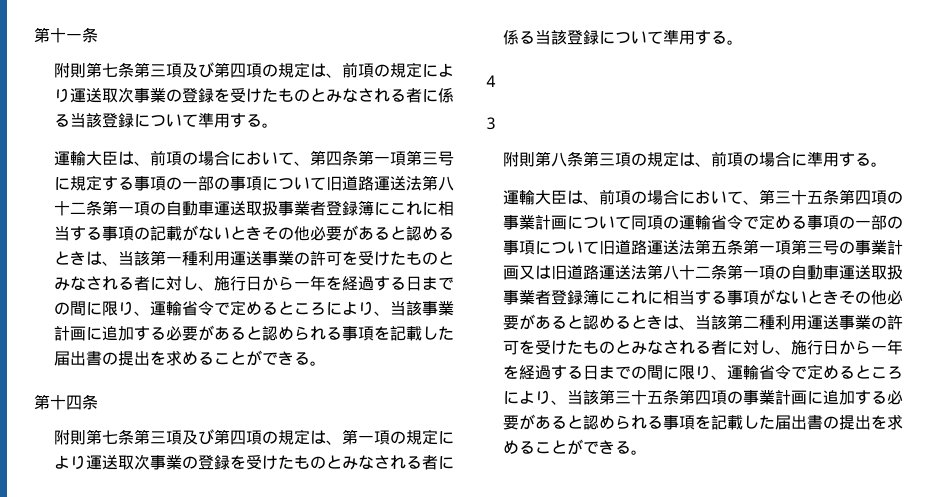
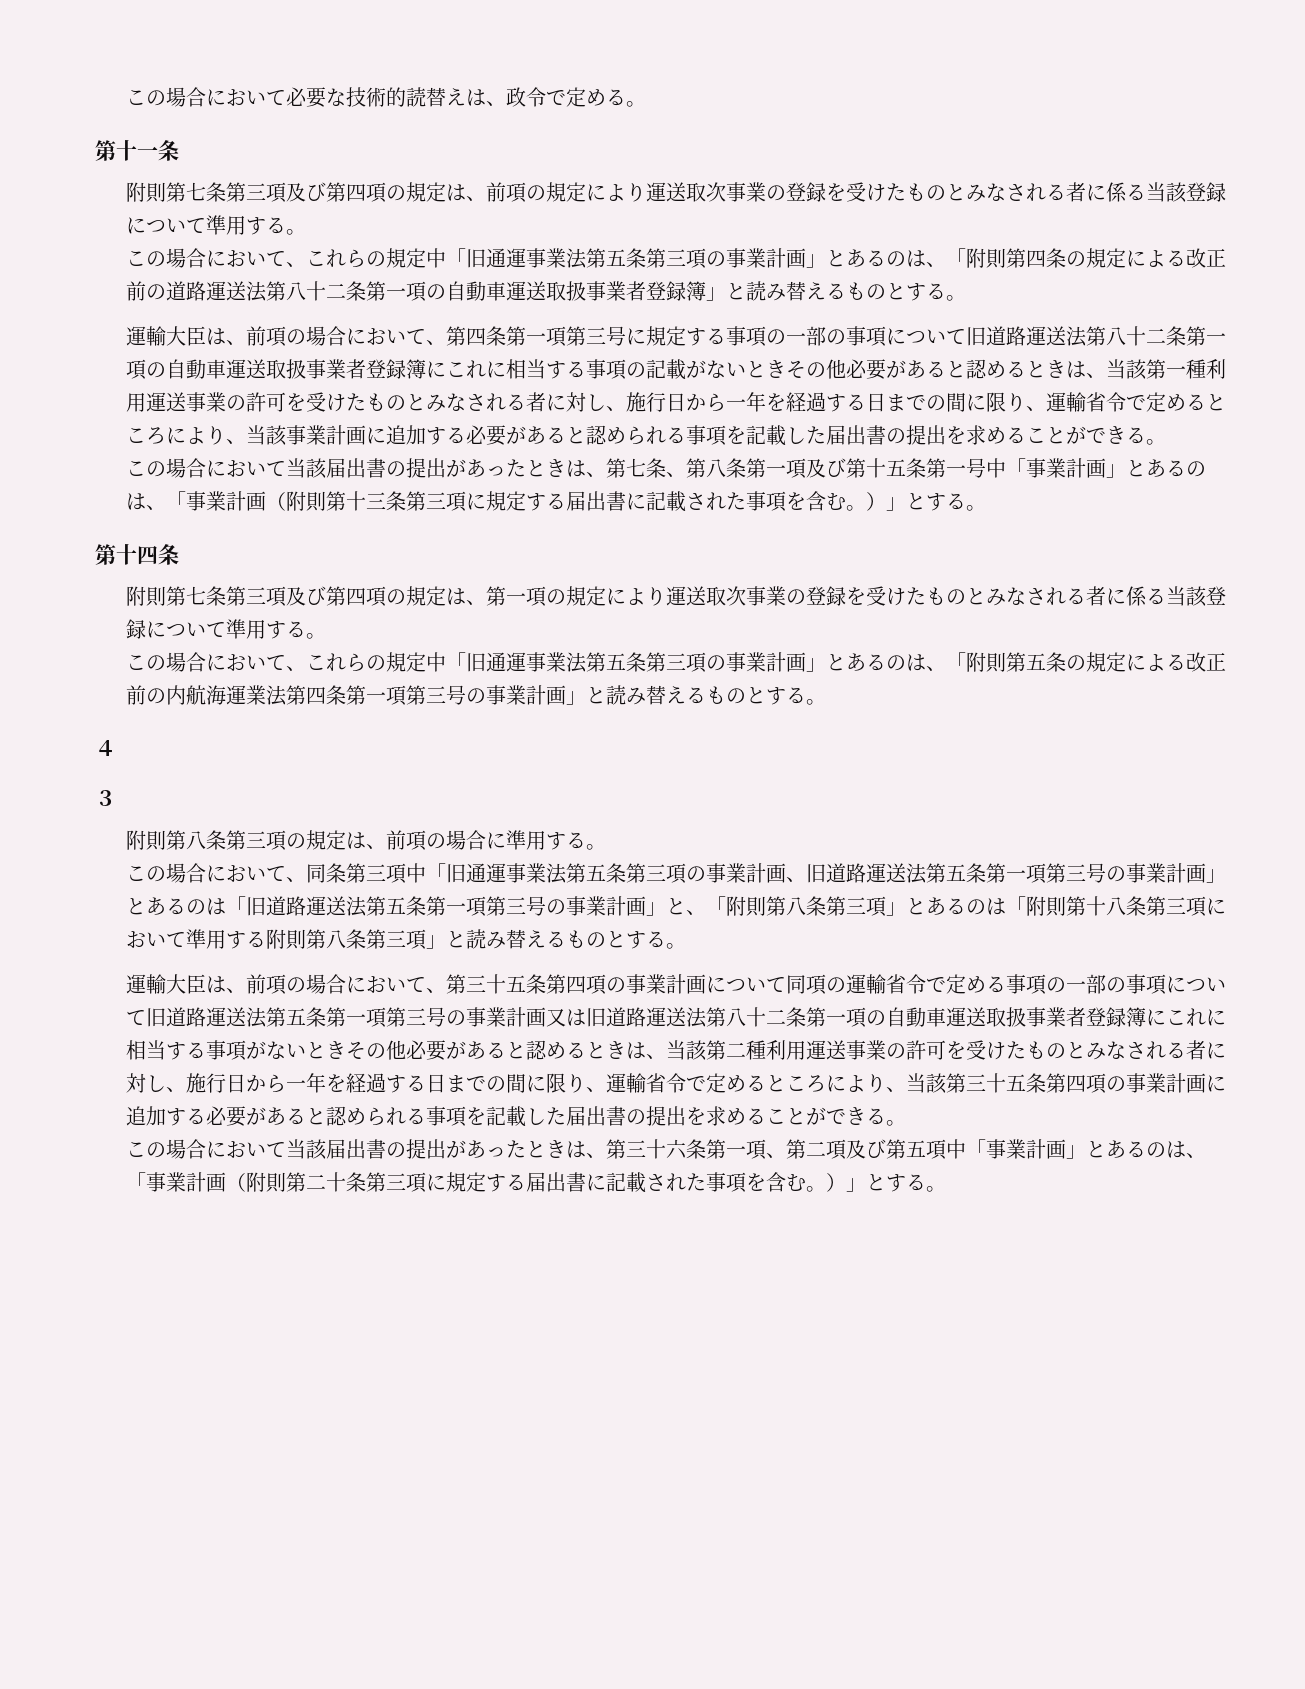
+ この場合において必要な技術的読替えは、政令で定める。
+ この場合において、これらの規定中「旧通運事業法第五条第三項の事業計画」とあるのは、「附則第四条の規定による改正前の道路運送法第八十二条第一項の自動車運送取扱事業者登録簿」と読み替えるものとする。
+ この場合において当該届出書の提出があったときは、第七条、第八条第一項及び第十五条第一号中「事業計画」とあるのは、「事業計画（附則第十三条第三項に規定する届出書に記載された事項を含む。）」とする。
+ この場合において、これらの規定中「旧通運事業法第五条第三項の事業計画」とあるのは、「附則第五条の規定による改正前の内航海運業法第四条第一項第三号の事業計画」と読み替えるものとする。
+ この場合において、同条第三項中「旧通運事業法第五条第三項の事業計画、旧道路運送法第五条第一項第三号の事業計画」とあるのは「旧道路運送法第五条第一項第三号の事業計画」と、「附則第八条第三項」とあるのは「附則第十八条第三項において準用する附則第八条第三項」と読み替えるものとする。
+ この場合において当該届出書の提出があったときは、第三十六条第一項、第二項及び第五項中「事業計画」とあるのは、「事業計画（附則第二十条第三項に規定する届出書に記載された事項を含む。）」とする。

